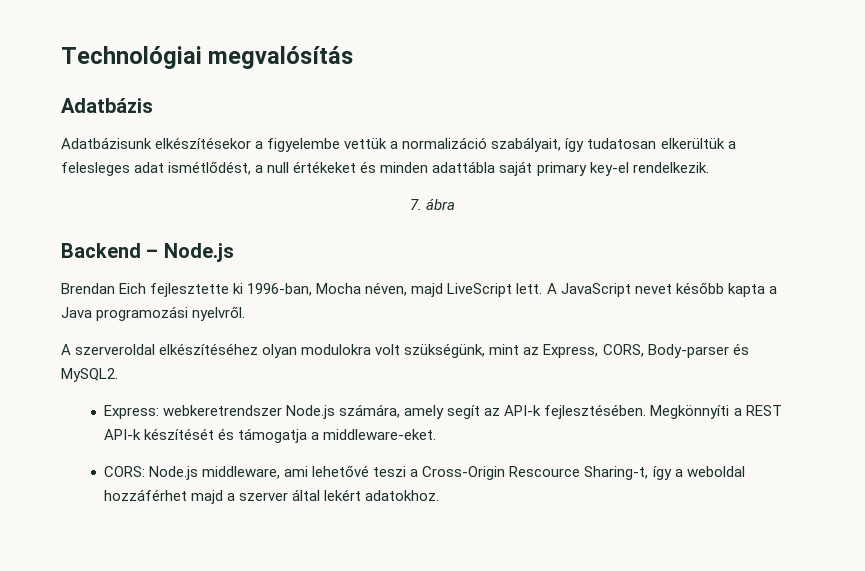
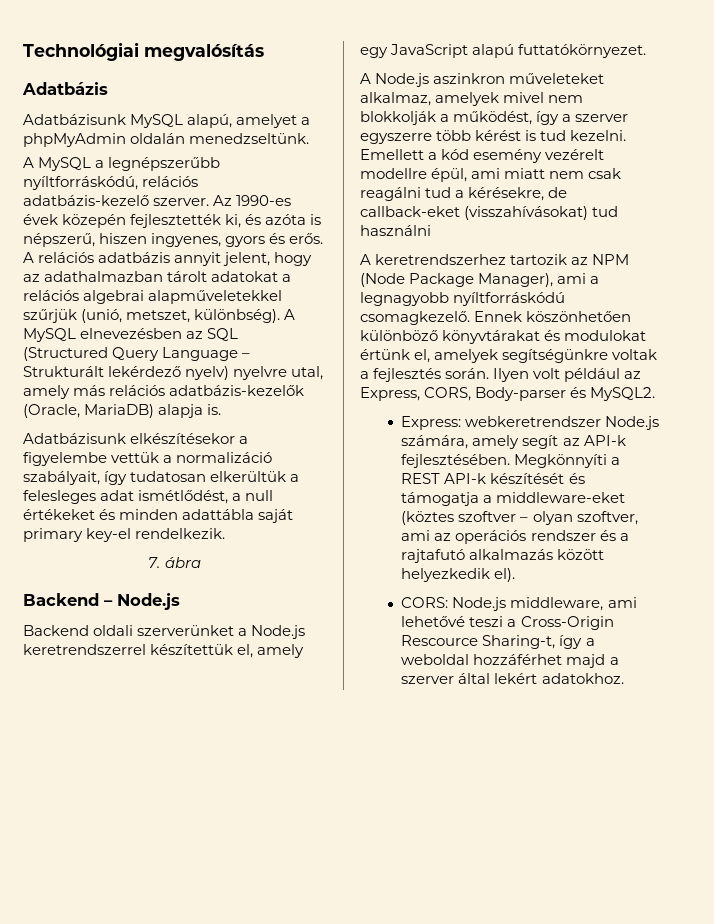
+ Adatbázisunk MySQL alapú, amelyet a phpMyAdmin oldalán menedzseltünk.
+ A MySQL a legnépszerűbb nyíltforráskódú, relációs adatbázis-kezelő szerver. Az 1990-es évek közepén fejlesztették ki, és azóta is népszerű, hiszen ingyenes, gyors és erős. A relációs adatbázis annyit jelent, hogy az adathalmazban tárolt adatokat a relációs algebrai alapműveletekkel szűrjük (unió, metszet, különbség). A MySQL elnevezésben az SQL (Structured Query Language – Strukturált lekérdező nyelv) nyelvre utal, amely más relációs adatbázis-kezelők (Oracle, MariaDB) alapja is.
- Brendan Eich fejlesztette ki 1996-ban, Mocha néven, majd LiveScript lett. A JavaScript nevet később kapta a Java programozási nyelvről.
- A szerveroldal elkészítéséhez olyan modulokra volt szükségünk, mint az Express, CORS, Body-parser és MySQL2.
+ Backend oldali szerverünket a Node.js keretrendszerrel készítettük el, amely egy JavaScript alapú futtatókörnyezet.
+ A Node.js aszinkron műveleteket alkalmaz, amelyek mivel nem blokkolják a működést, így a szerver egyszerre több kérést is tud kezelni. Emellett a kód esemény vezérelt modellre épül, ami miatt nem csak reagálni tud a kérésekre, de callback-eket (visszahívásokat) tud használni
+ A keretrendszerhez tartozik az NPM (Node Package Manager), ami a legnagyobb nyíltforráskódú csomagkezelő. Ennek köszönhetően különböző könyvtárakat és modulokat értünk el, amelyek segítségünkre voltak a fejlesztés során. Ilyen volt például az Express, CORS, Body-parser és MySQL2.
- Megkönnyíti a REST API-k készítését és támogatja a middleware-eket.
+ Megkönnyíti a REST API-k készítését és támogatja a middleware-eket (köztes szoftver – olyan szoftver, ami az operációs rendszer és a rajtafutó alkalmazás között helyezkedik el).

